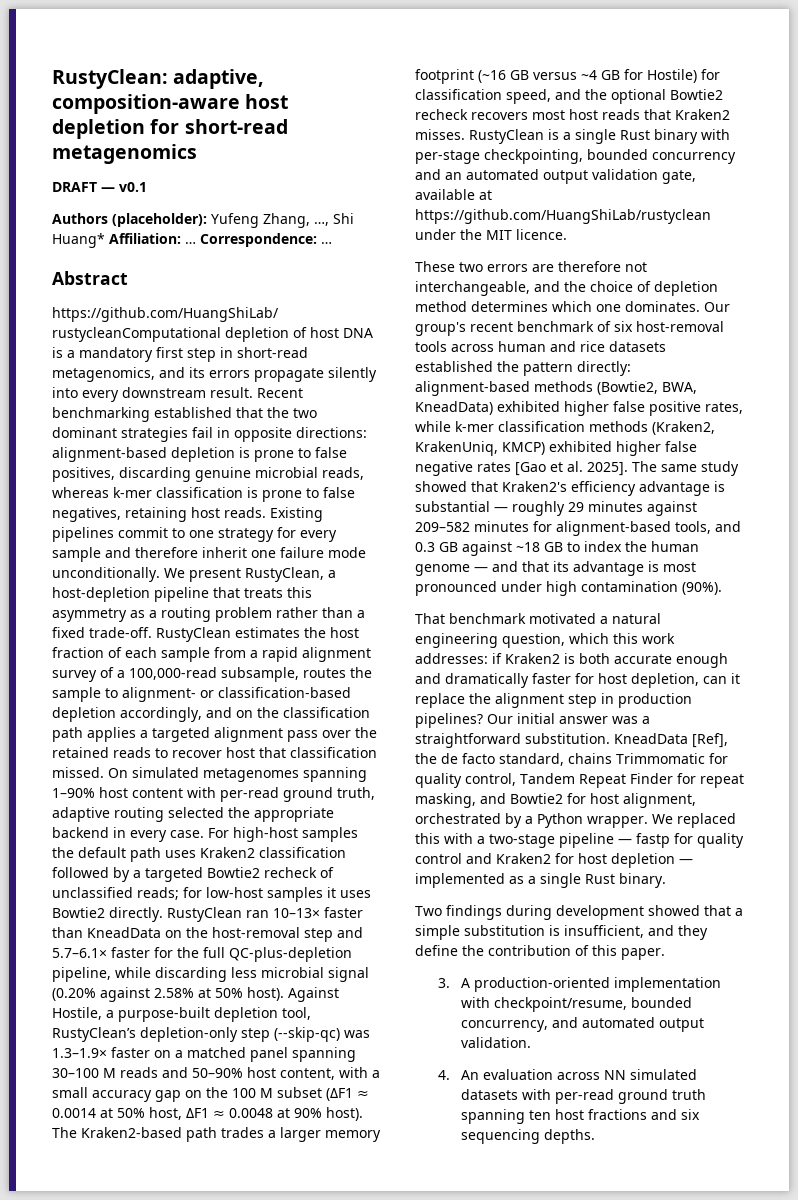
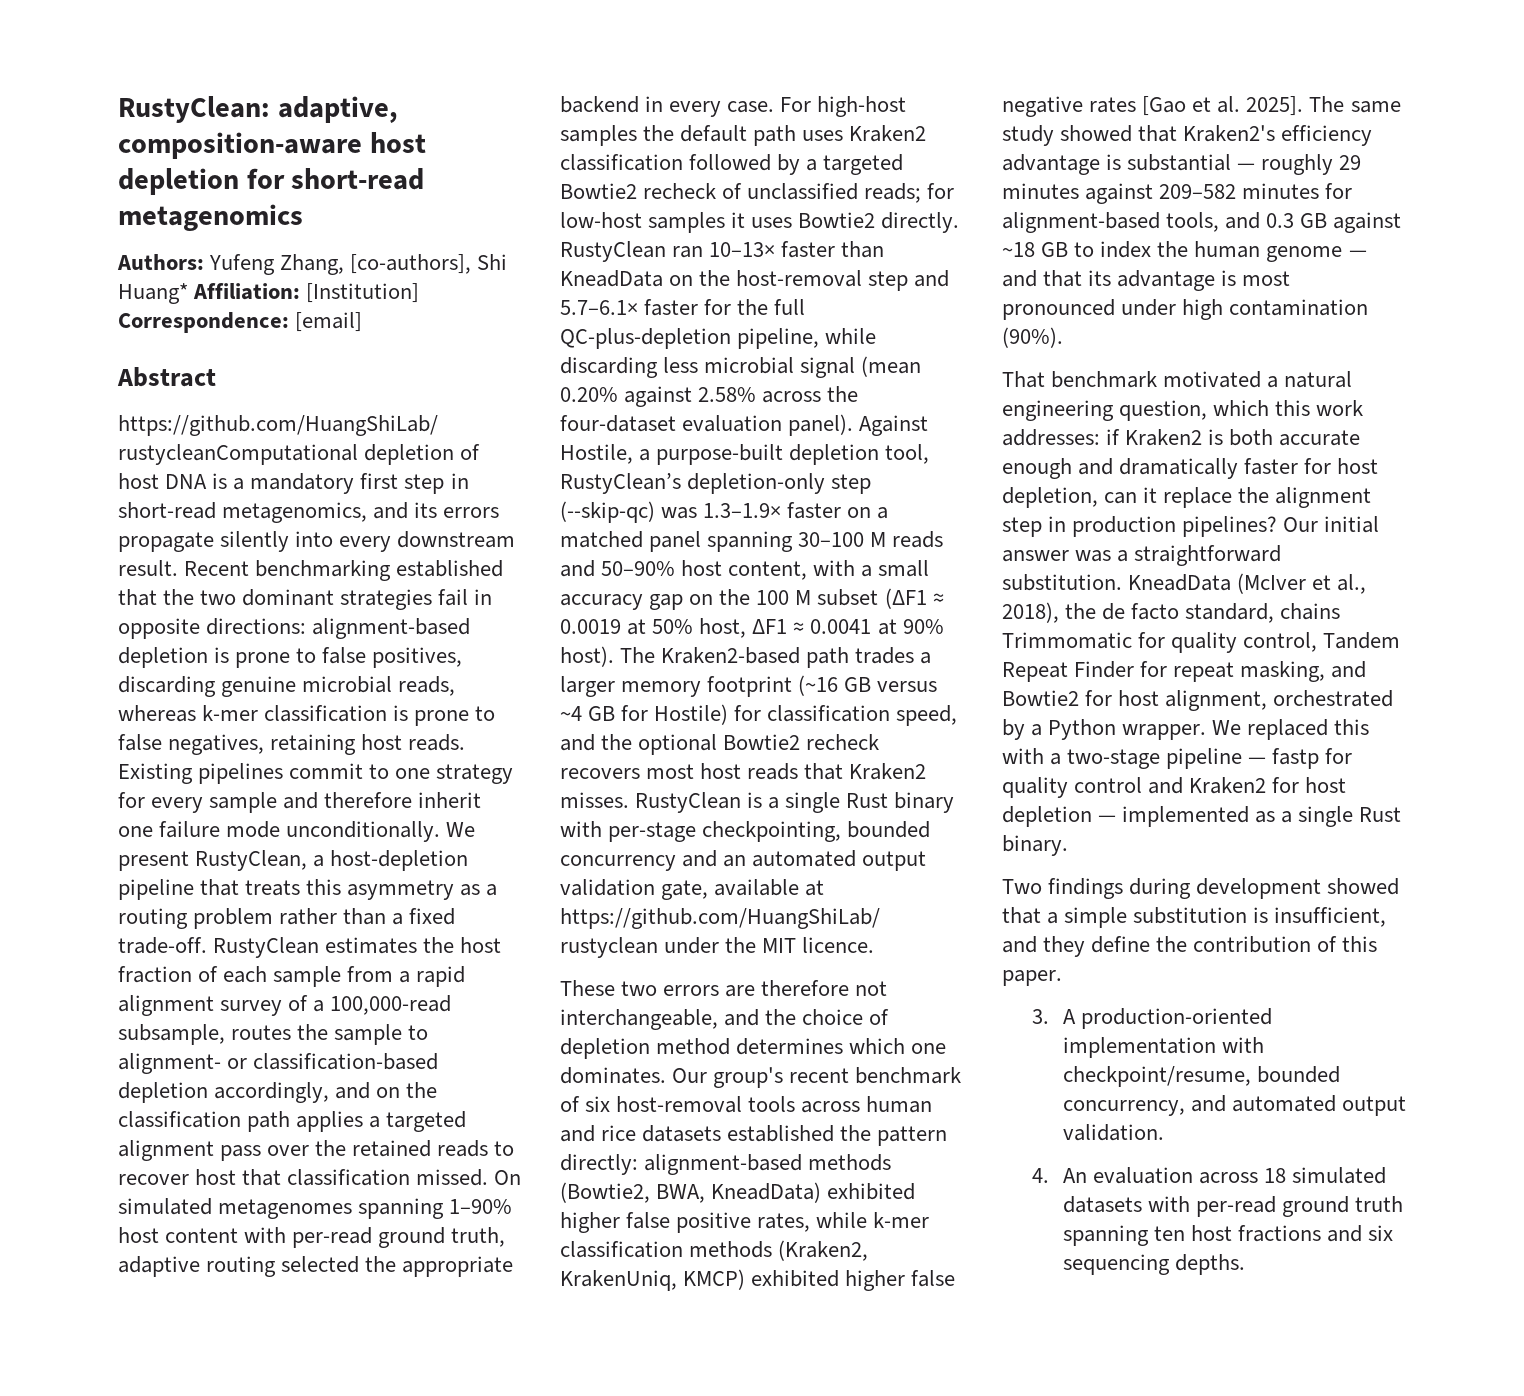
- DRAFT — v0.1
- Authors (placeholder): Yufeng Zhang, …, Shi Huang* Affiliation: … Correspondence: …
+ Authors: Yufeng Zhang, [co-authors], Shi Huang* Affiliation: [Institution] Correspondence: [email]
- RustyClean ran 10–13× faster than KneadData on the host-removal step and 5.7–6.1× faster for the full QC-plus-depletion pipeline, while discarding less microbial signal (0.20% against 2.58% at 50% host).
+ RustyClean ran 10–13× faster than KneadData on the host-removal step and 5.7–6.1× faster for the full QC-plus-depletion pipeline, while discarding less microbial signal (mean 0.20% against 2.58% across the four-dataset evaluation panel).
- Against Hostile, a purpose-built depletion tool, RustyClean’s depletion-only step (--skip-qc) was 1.3–1.9× faster on a matched panel spanning 30–100 M reads and 50–90% host content, with a small accuracy gap on the 100 M subset (ΔF1 ≈ 0.0014 at 50% host, ΔF1 ≈ 0.0048 at 90% host).
+ Against Hostile, a purpose-built depletion tool, RustyClean’s depletion-only step (--skip-qc) was 1.3–1.9× faster on a matched panel spanning 30–100 M reads and 50–90% host content, with a small accuracy gap on the 100 M subset (ΔF1 ≈ 0.0019 at 50% host, ΔF1 ≈ 0.0041 at 90% host).
- KneadData [Ref], the de facto standard, chains Trimmomatic for quality control, Tandem Repeat Finder for repeat masking, and Bowtie2 for host alignment, orchestrated by a Python wrapper.
+ KneadData (McIver et al., 2018), the de facto standard, chains Trimmomatic for quality control, Tandem Repeat Finder for repeat masking, and Bowtie2 for host alignment, orchestrated by a Python wrapper.
- 4. An evaluation across NN simulated datasets with per-read ground truth spanning ten host fractions and six sequencing depths.
+ 4. An evaluation across 18 simulated datasets with per-read ground truth spanning ten host fractions and six sequencing depths.

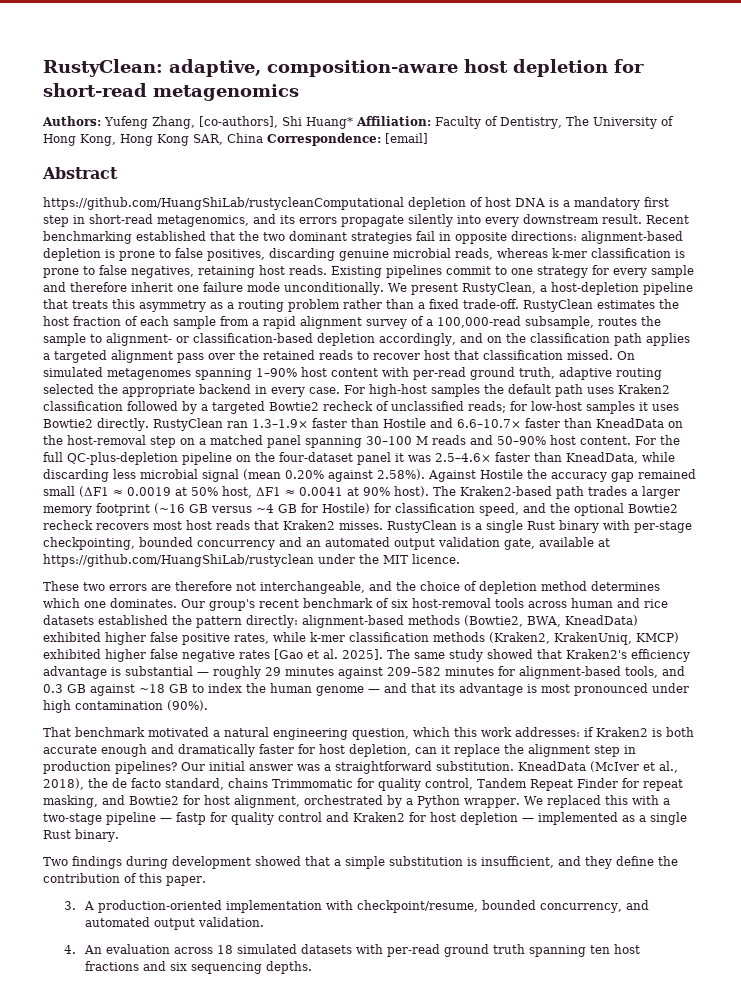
- Authors: Yufeng Zhang, [co-authors], Shi Huang* Affiliation: [Institution] Correspondence: [email]
+ Authors: Yufeng Zhang, [co-authors], Shi Huang* Affiliation: Faculty of Dentistry, The University of Hong Kong, Hong Kong SAR, China Correspondence: [email]
- RustyClean ran 10–13× faster than KneadData on the host-removal step and 5.7–6.1× faster for the full QC-plus-depletion pipeline, while discarding less microbial signal (mean 0.20% against 2.58% across the four-dataset evaluation panel). Against Hostile, a purpose-built depletion tool, RustyClean’s depletion-only step (--skip-qc) was 1.3–1.9× faster on a matched panel spanning 30–100 M reads and 50–90% host content, with a small accuracy gap on the 100 M subset (ΔF1 ≈ 0.0019 at 50% host, ΔF1 ≈ 0.0041 at 90% host).
+ RustyClean ran 1.3–1.9× faster than Hostile and 6.6–10.7× faster than KneadData on the host-removal step on a matched panel spanning 30–100 M reads and 50–90% host content. For the full QC-plus-depletion pipeline on the four-dataset panel it was 2.5–4.6× faster than KneadData, while discarding less microbial signal (mean 0.20% against 2.58%). Against Hostile the accuracy gap remained small (ΔF1 ≈ 0.0019 at 50% host, ΔF1 ≈ 0.0041 at 90% host).

